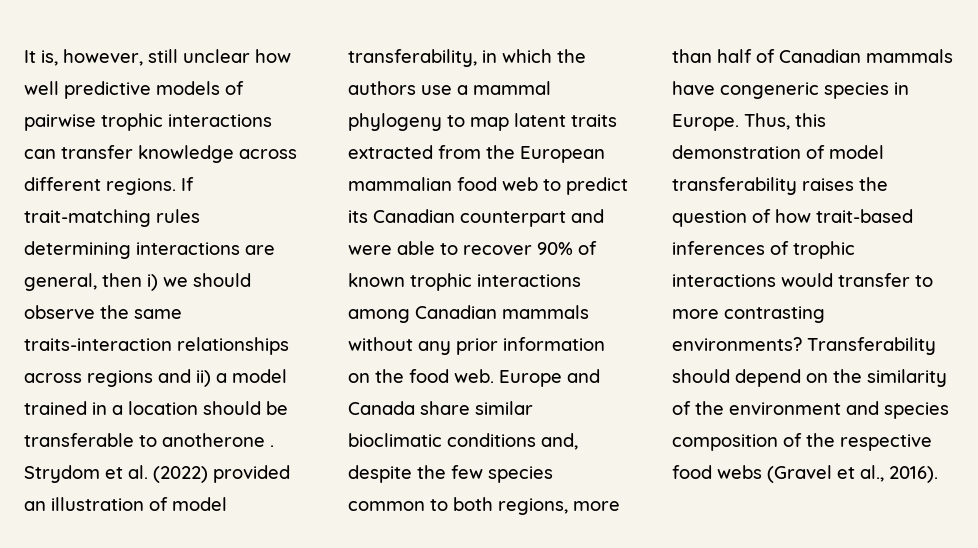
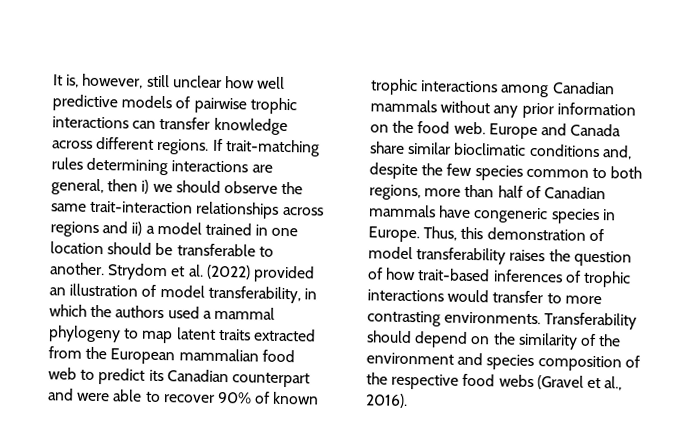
- If trait-matching rules determining interactions are general, then i) we should observe the same traits-interaction relationships across regions and ii) a model trained in a location should be transferable to anotherone .
+ If trait-matching rules determining interactions are general, then i) we should observe the same trait-interaction relationships across regions and ii) a model trained in one location should be transferable to another.
- Strydom et al. (2022) provided an illustration of model transferability, in which the authors use a mammal phylogeny to map latent traits extracted from the European mammalian food web to predict its Canadian counterpart and were able to recover 90% of known trophic interactions among Canadian mammals without any prior information on the food web.
+ Strydom et al. (2022) provided an illustration of model transferability, in which the authors used a mammal phylogeny to map latent traits extracted from the European mammalian food web to predict its Canadian counterpart and were able to recover 90% of known trophic interactions among Canadian mammals without any prior information on the food web.
- Thus, this demonstration of model transferability raises the question of how trait-based inferences of trophic interactions would transfer to more contrasting environments?
+ Thus, this demonstration of model transferability raises the question of how trait-based inferences of trophic interactions would transfer to more contrasting environments.

